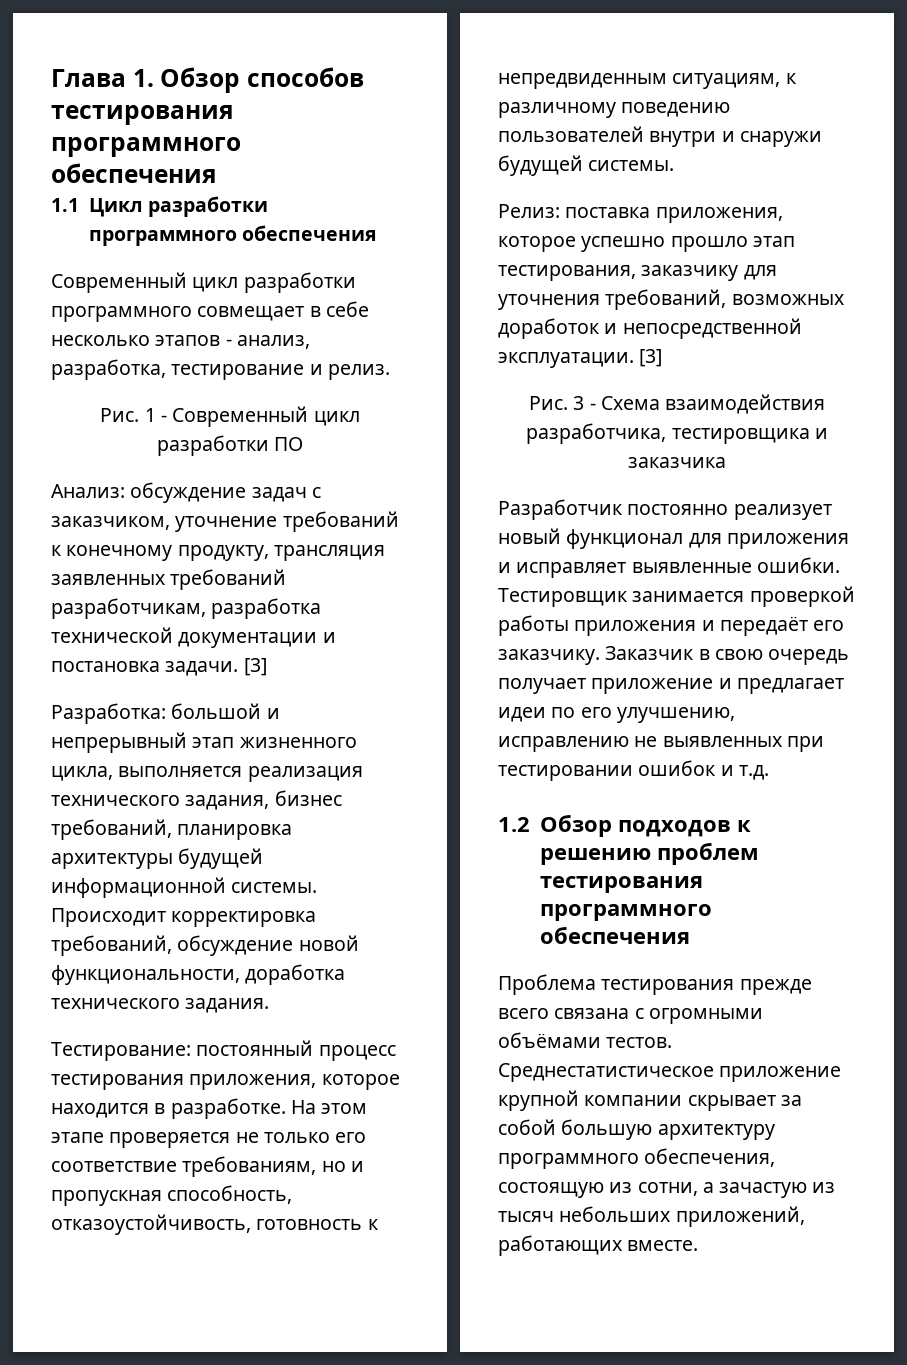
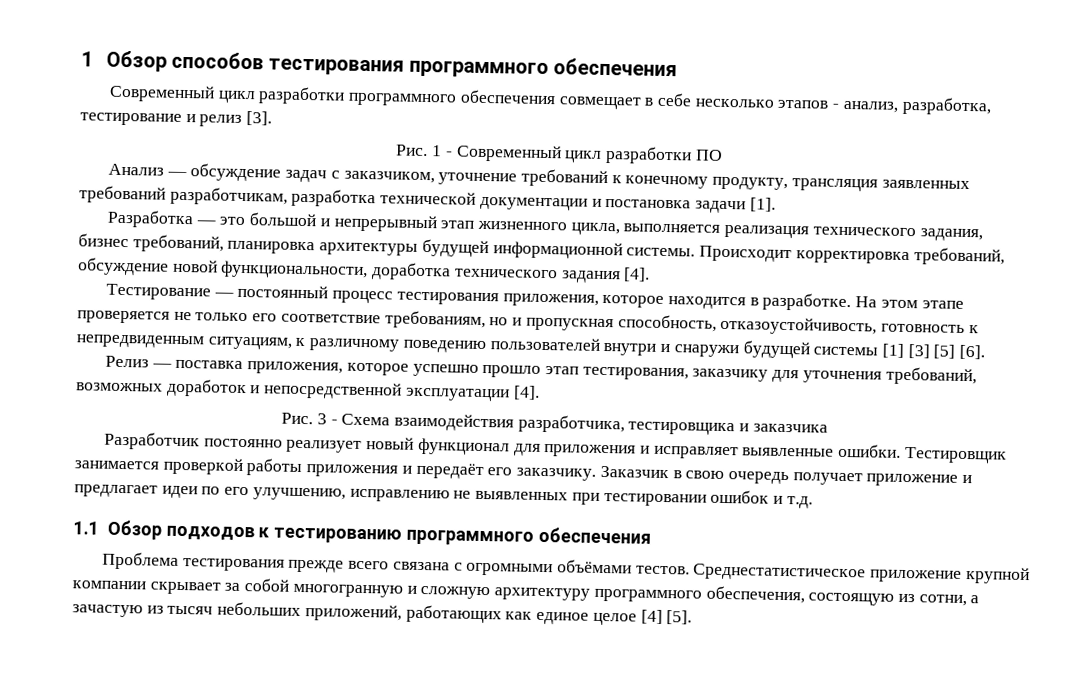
- Глава 1. Обзор способов тестирования программного обеспечения
+ 1 Обзор способов тестирования программного обеспечения
- 1.1 Цикл разработки программного обеспечения
- Современный цикл разработки программного совмещает в себе несколько этапов - анализ, разработка, тестирование и релиз.
+ Современный цикл разработки программного обеспечения совмещает в себе несколько этапов - анализ, разработка, тестирование и релиз [3].
- Анализ: обсуждение задач с заказчиком, уточнение требований к конечному продукту, трансляция заявленных требований разработчикам, разработка технической документации и постановка задачи. [3]
- Разработка: большой и непрерывный этап жизненного цикла, выполняется реализация технического задания, бизнес требований, планировка архитектуры будущей информационной системы.
+ Анализ — обсуждение задач с заказчиком, уточнение требований к конечному продукту, трансляция заявленных требований разработчикам, разработка технической документации и постановка задачи [1].
+ Разработка — это большой и непрерывный этап жизненного цикла, выполняется реализация технического задания, бизнес требований, планировка архитектуры будущей информационной системы.
- Происходит корректировка требований, обсуждение новой функциональности, доработка технического задания.
- Тестирование: постоянный процесс тестирования приложения, которое находится в разработке.
+ Происходит корректировка требований, обсуждение новой функциональности, доработка технического задания [4].
+ Тестирование — постоянный процесс тестирования приложения, которое находится в разработке.
- На этом этапе проверяется не только его соответствие требованиям, но и пропускная способность, отказоустойчивость, готовность к непредвиденным ситуациям, к различному поведению пользователей внутри и снаружи будущей системы.
- Релиз: поставка приложения, которое успешно прошло этап тестирования, заказчику для уточнения требований, возможных доработок и непосредственной эксплуатации. [3]
+ На этом этапе проверяется не только его соответствие требованиям, но и пропускная способность, отказоустойчивость, готовность к непредвиденным ситуациям, к различному поведению пользователей внутри и снаружи будущей системы [1] [3] [5] [6].
+ Релиз — поставка приложения, которое успешно прошло этап тестирования, заказчику для уточнения требований, возможных доработок и непосредственной эксплуатации [4].
- 1.2 Обзор подходов к решению проблем тестирования программного обеспечения
+ 1.1 Обзор подходов к тестированию программного обеспечения
- Среднестатистическое приложение крупной компании скрывает за собой большую архитектуру программного обеспечения, состоящую из сотни, а зачастую из тысяч небольших приложений, работающих вместе.
+ Среднестатистическое приложение крупной компании скрывает за собой многогранную и сложную архитектуру программного обеспечения, состоящую из сотни, а зачастую из тысяч небольших приложений, работающих как единое целое [4] [5].

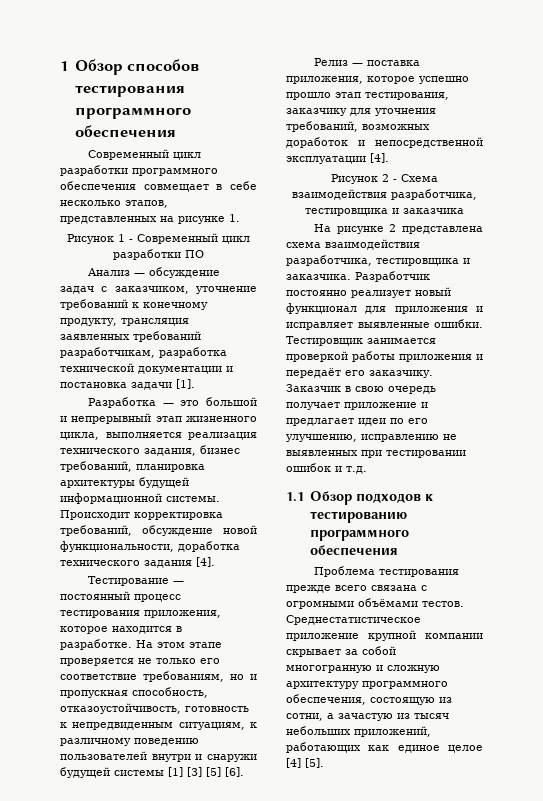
- Современный цикл разработки программного обеспечения совмещает в себе несколько этапов - анализ, разработка, тестирование и релиз [3].
- Рис. 1 - Современный цикл разработки ПО
+ Современный цикл разработки программного обеспечения совмещает в себе несколько этапов, представленных на рисунке 1.
+ Рисунок 1 - Современный цикл разработки ПО
- Рис. 3 - Схема взаимодействия разработчика, тестировщика и заказчика
+ Рисунок 2 - Схема взаимодействия разработчика, тестировщика и заказчика
+ На рисунке 2 представлена схема взаимодействия разработчика, тестировщика и заказчика.

